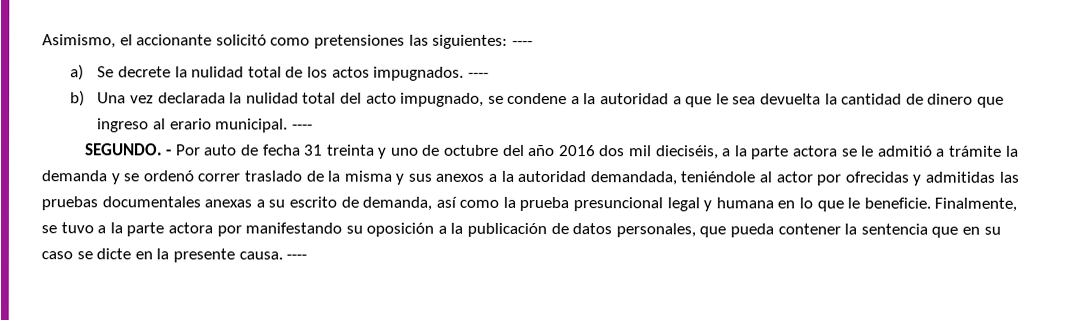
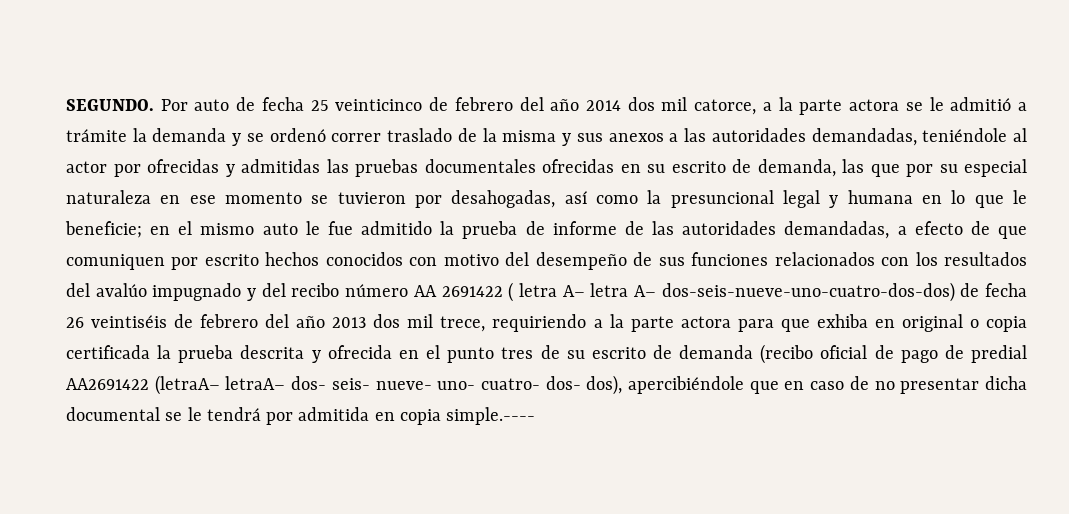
- Asimismo, el accionante solicitó como pretensiones las siguientes: ----
- a) Se decrete la nulidad total de los actos impugnados. ----
- b) Una vez declarada la nulidad total del acto impugnado, se condene a la autoridad a que le sea devuelta la cantidad de dinero que ingreso al erario municipal. ----
- SEGUNDO. - Por auto de fecha 31 treinta y uno de octubre del año 2016 dos mil dieciséis, a la parte actora se le admitió a trámite la demanda y se ordenó correr traslado de la misma y sus anexos a la autoridad demandada, teniéndole al actor por ofrecidas y admitidas las pruebas documentales anexas a su escrito de demanda, así como la prueba presuncional legal y humana en lo que le beneficie. Finalmente, se tuvo a la parte actora por manifestando su oposición a la publicación de datos personales, que pueda contener la sentencia que en su caso se dicte en la presente causa. ----
+ SEGUNDO. Por auto de fecha 25 veinticinco de febrero del año 2014 dos mil catorce, a la parte actora se le admitió a trámite la demanda y se ordenó correr traslado de la misma y sus anexos a las autoridades demandadas, teniéndole al actor por ofrecidas y admitidas las pruebas documentales ofrecidas en su escrito de demanda, las que por su especial naturaleza en ese momento se tuvieron por desahogadas, así como la presuncional legal y humana en lo que le beneficie; en el mismo auto le fue admitido la prueba de informe de las autoridades demandadas, a efecto de que comuniquen por escrito hechos conocidos con motivo del desempeño de sus funciones relacionados con los resultados del avalúo impugnado y del recibo número AA 2691422 ( letra A– letra A– dos-seis-nueve-uno-cuatro-dos-dos) de fecha 26 veintiséis de febrero del año 2013 dos mil trece, requiriendo a la parte actora para que exhiba en original o copia certificada la prueba descrita y ofrecida en el punto tres de su escrito de demanda (recibo oficial de pago de predial AA2691422 (letraA– letraA– dos- seis- nueve- uno- cuatro- dos- dos), apercibiéndole que en caso de no presentar dicha documental se le tendrá por admitida en copia simple.----

